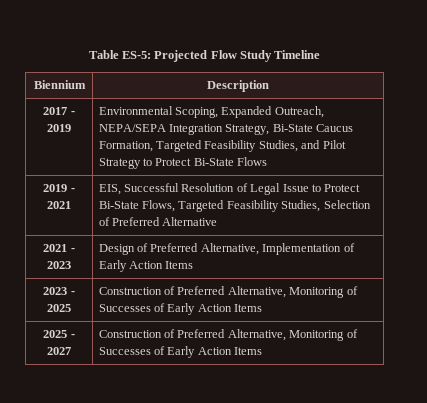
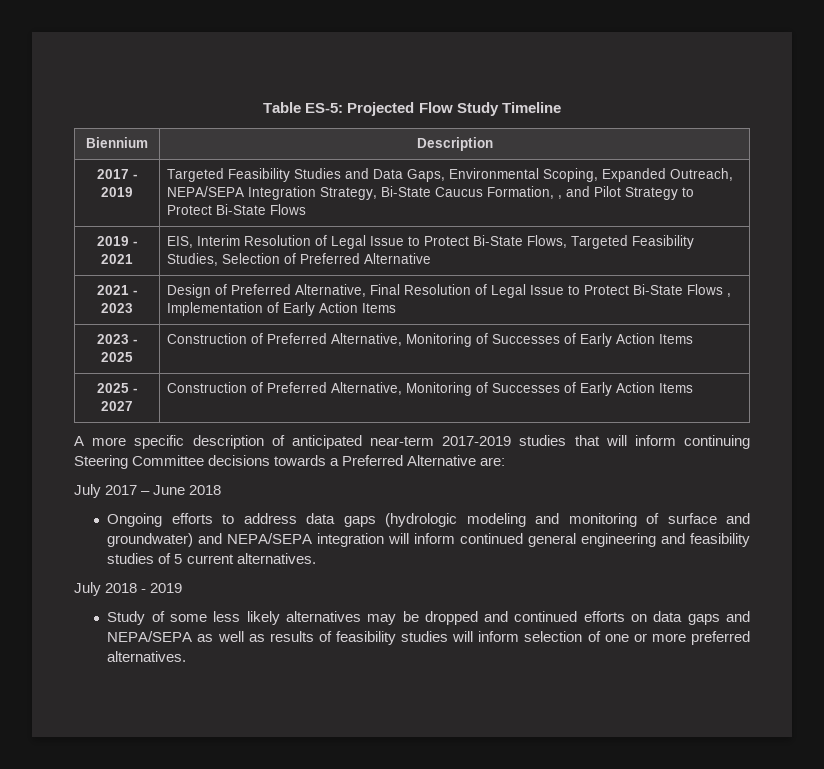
- 2017 - 2019 | Environmental Scoping, Expanded Outreach, NEPA/SEPA Integration Strategy, Bi-State Caucus Formation, Targeted Feasibility Studies, and Pilot Strategy to Protect Bi-State Flows
+ 2017 - 2019 | Targeted Feasibility Studies and Data Gaps, Environmental Scoping, Expanded Outreach, NEPA/SEPA Integration Strategy, Bi-State Caucus Formation, , and Pilot Strategy to Protect Bi-State Flows
- 2019 - 2021 | EIS, Successful Resolution of Legal Issue to Protect Bi-State Flows, Targeted Feasibility Studies, Selection of Preferred Alternative
+ 2019 - 2021 | EIS, Interim Resolution of Legal Issue to Protect Bi-State Flows, Targeted Feasibility Studies, Selection of Preferred Alternative
- 2021 - 2023 | Design of Preferred Alternative, Implementation of Early Action Items
+ 2021 - 2023 | Design of Preferred Alternative, Final Resolution of Legal Issue to Protect Bi-State Flows , Implementation of Early Action Items
+ A more specific description of anticipated near-term 2017-2019 studies that will inform continuing Steering Committee decisions towards a Preferred Alternative are:
+ July 2017 – June 2018
+ Ongoing efforts to address data gaps (hydrologic modeling and monitoring of surface and groundwater) and NEPA/SEPA integration will inform continued general engineering and feasibility studies of 5 current alternatives.
+ July 2018 - 2019
+ Study of some less likely alternatives may be dropped and continued efforts on data gaps and NEPA/SEPA as well as results of feasibility studies will inform selection of one or more preferred alternatives.

